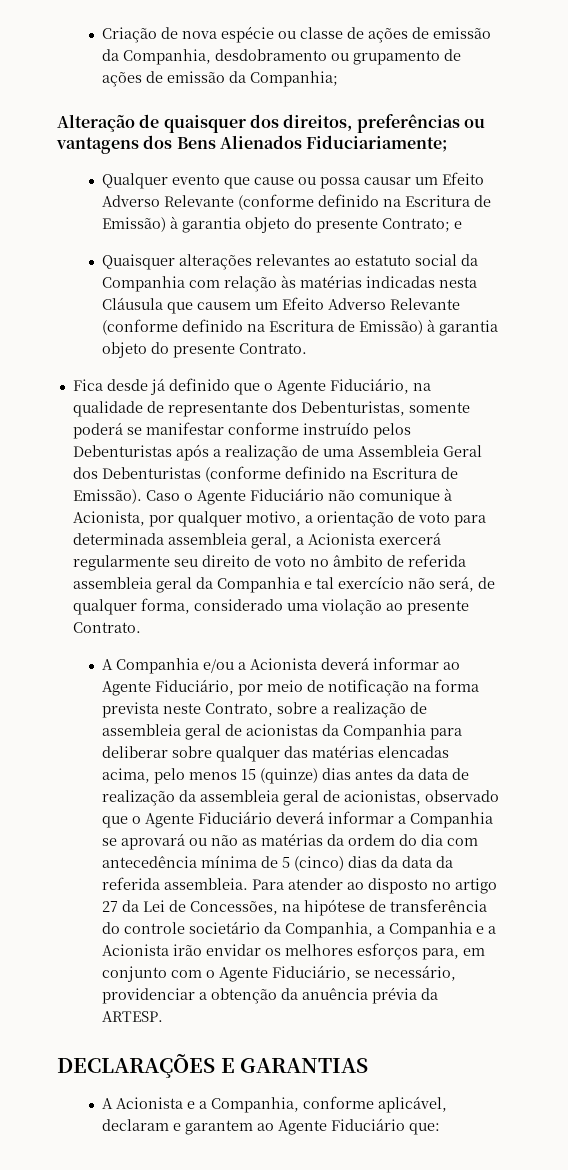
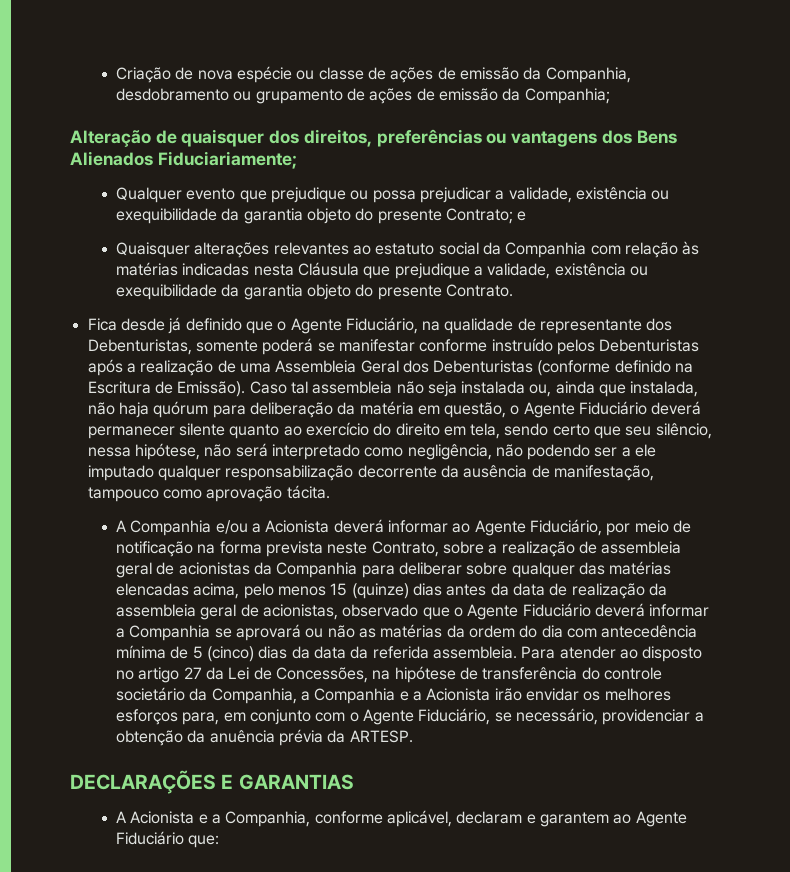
- Qualquer evento que cause ou possa causar um Efeito Adverso Relevante (conforme definido na Escritura de Emissão) à garantia objeto do presente Contrato; e
+ Qualquer evento que prejudique ou possa prejudicar a validade, existência ou exequibilidade da garantia objeto do presente Contrato; e
- Quaisquer alterações relevantes ao estatuto social da Companhia com relação às matérias indicadas nesta Cláusula que causem um Efeito Adverso Relevante (conforme definido na Escritura de Emissão) à garantia objeto do presente Contrato.
+ Quaisquer alterações relevantes ao estatuto social da Companhia com relação às matérias indicadas nesta Cláusula que prejudique a validade, existência ou exequibilidade da garantia objeto do presente Contrato.
- Caso o Agente Fiduciário não comunique à Acionista, por qualquer motivo, a orientação de voto para determinada assembleia geral, a Acionista exercerá regularmente seu direito de voto no âmbito de referida assembleia geral da Companhia e tal exercício não será, de qualquer forma, considerado uma violação ao presente Contrato.
+ Caso tal assembleia não seja instalada ou, ainda que instalada, não haja quórum para deliberação da matéria em questão, o Agente Fiduciário deverá permanecer silente quanto ao exercício do direito em tela, sendo certo que seu silêncio, nessa hipótese, não será interpretado como negligência, não podendo ser a ele imputado qualquer responsabilização decorrente da ausência de manifestação, tampouco como aprovação tácita.

